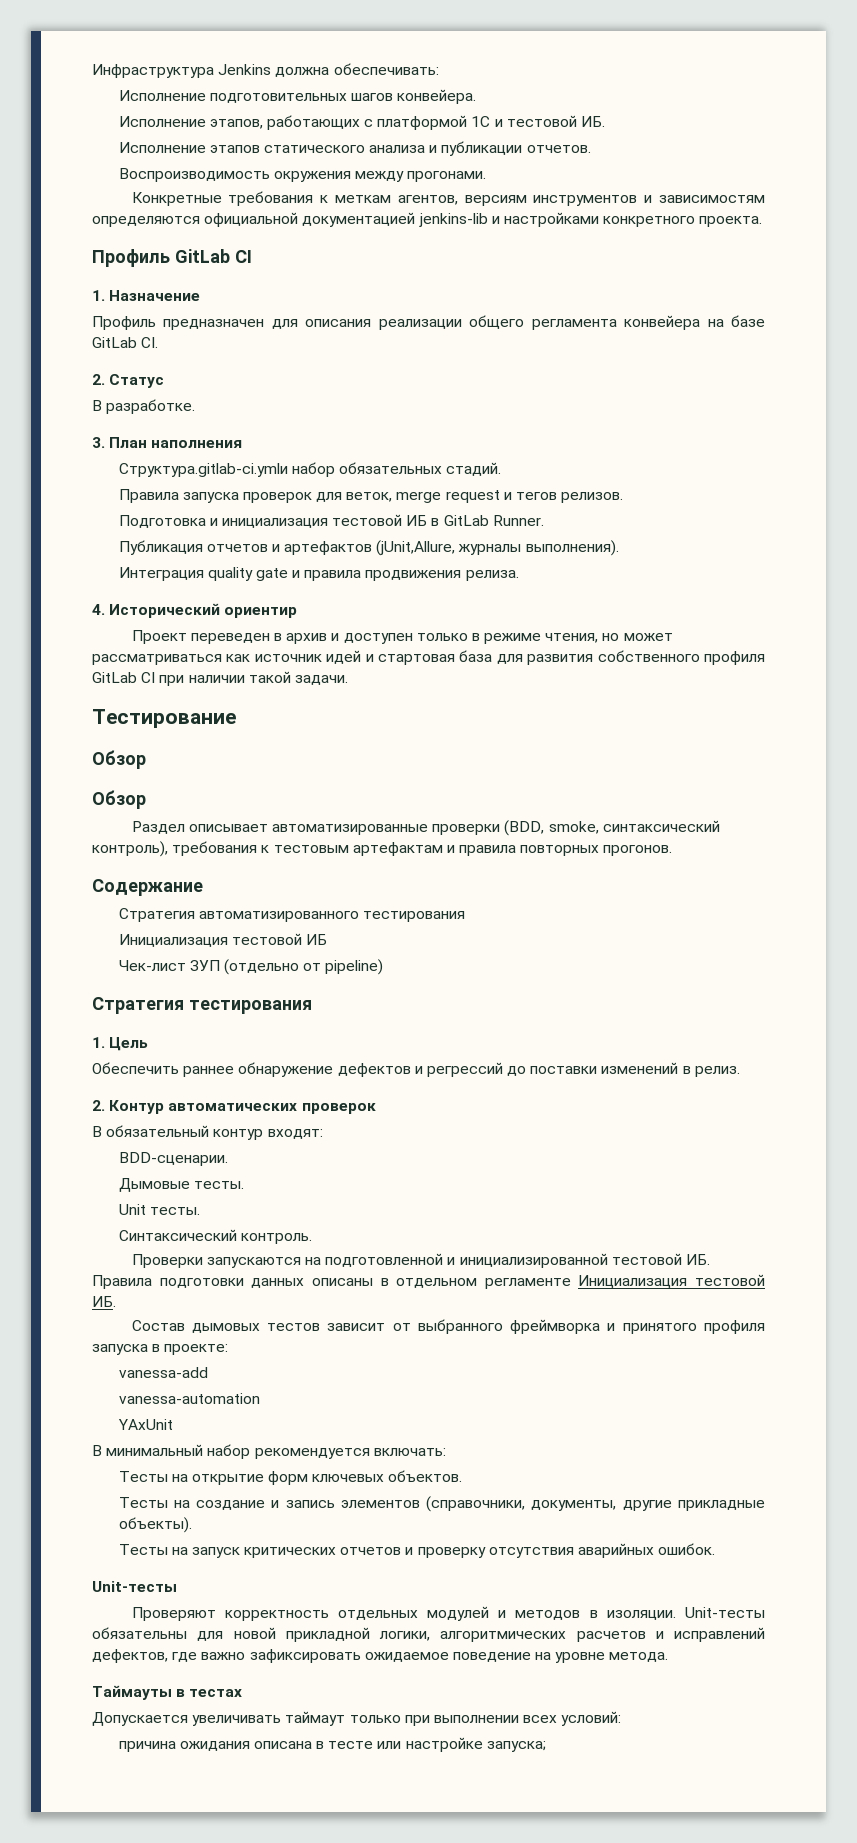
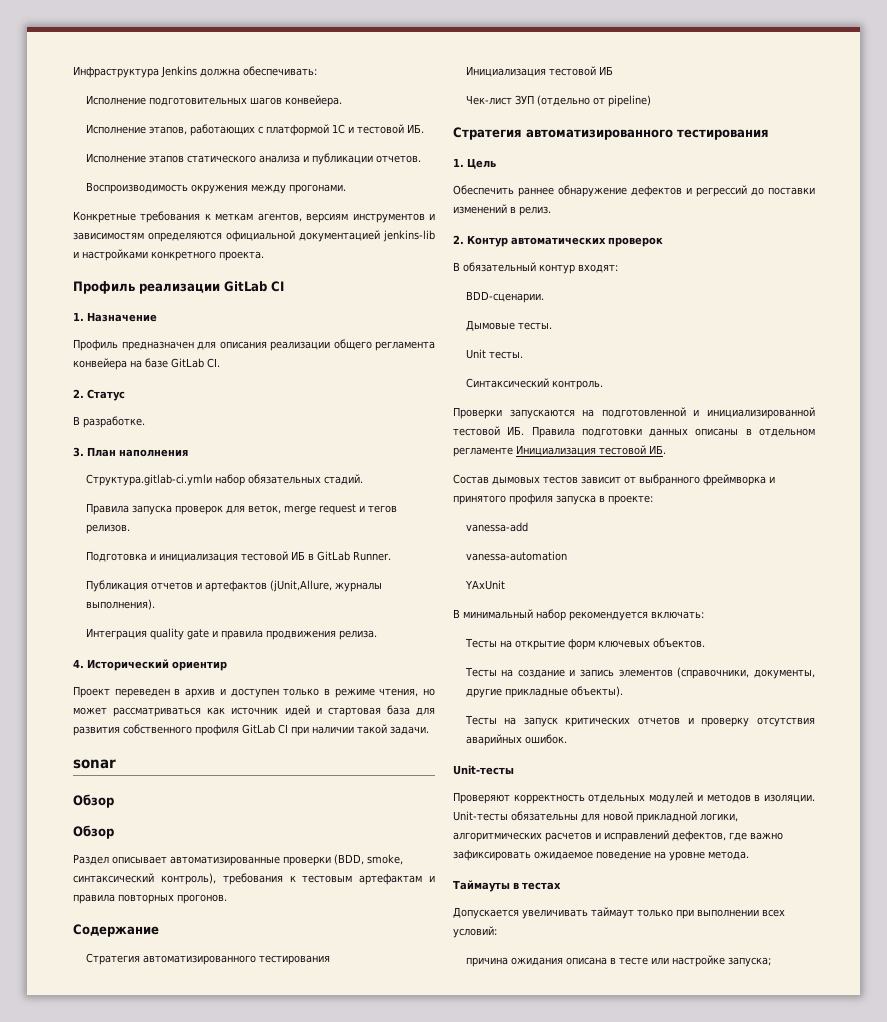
- Профиль GitLab CI
+ Профиль реализации GitLab CI
- Тестирование
+ sonar
  Чек-лист ЗУП (отдельно от pipeline)
- Стратегия тестирования
+ Стратегия автоматизированного тестирования

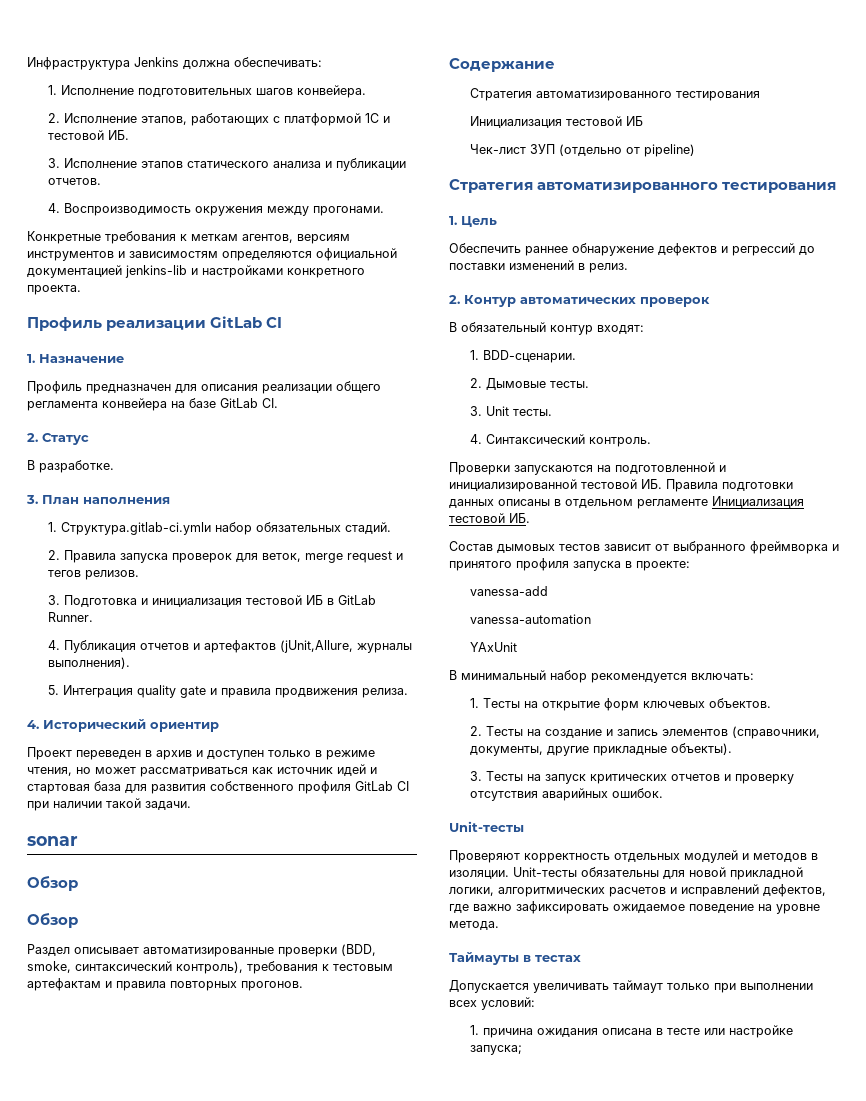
- Исполнение подготовительных шагов конвейера.
+ 1. Исполнение подготовительных шагов конвейера.
- Исполнение этапов, работающих с платформой 1С и тестовой ИБ.
+ 2. Исполнение этапов, работающих с платформой 1С и тестовой ИБ.
- Исполнение этапов статического анализа и публикации отчетов.
+ 3. Исполнение этапов статического анализа и публикации отчетов.
- Воспроизводимость окружения между прогонами.
+ 4. Воспроизводимость окружения между прогонами.
- Структура.gitlab-ci.ymlи набор обязательных стадий.
+ 1. Структура.gitlab-ci.ymlи набор обязательных стадий.
- Правила запуска проверок для веток, merge request и тегов релизов.
+ 2. Правила запуска проверок для веток, merge request и тегов релизов.
- Подготовка и инициализация тестовой ИБ в GitLab Runner.
+ 3. Подготовка и инициализация тестовой ИБ в GitLab Runner.
- Публикация отчетов и артефактов (jUnit,Allure, журналы выполнения).
+ 4. Публикация отчетов и артефактов (jUnit,Allure, журналы выполнения).
- Интеграция quality gate и правила продвижения релиза.
+ 5. Интеграция quality gate и правила продвижения релиза.
- BDD-сценарии.
+ 1. BDD-сценарии.
- Дымовые тесты.
+ 2. Дымовые тесты.
- Unit тесты.
+ 3. Unit тесты.
- Синтаксический контроль.
+ 4. Синтаксический контроль.
- Тесты на открытие форм ключевых объектов.
+ 1. Тесты на открытие форм ключевых объектов.
- Тесты на создание и запись элементов (справочники, документы, другие прикладные объекты).
+ 2. Тесты на создание и запись элементов (справочники, документы, другие прикладные объекты).
- Тесты на запуск критических отчетов и проверку отсутствия аварийных ошибок.
+ 3. Тесты на запуск критических отчетов и проверку отсутствия аварийных ошибок.
- причина ожидания описана в тесте или настройке запуска;
+ 1. причина ожидания описана в тесте или настройке запуска;

